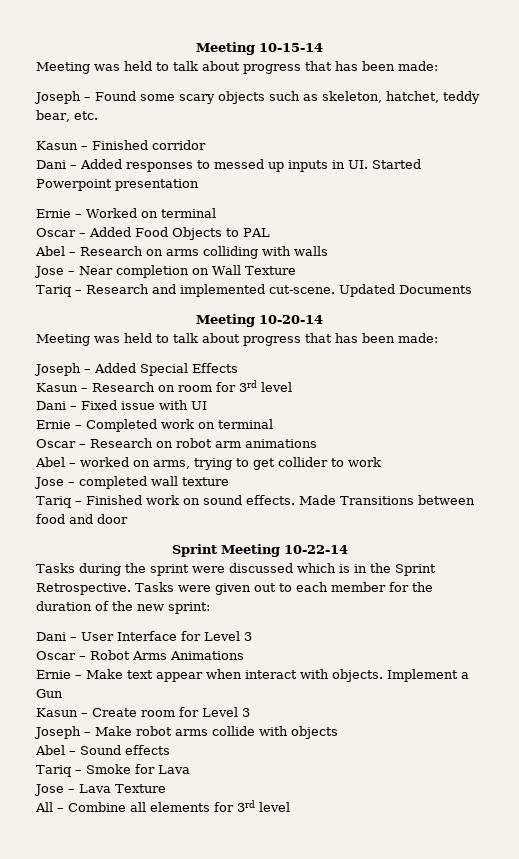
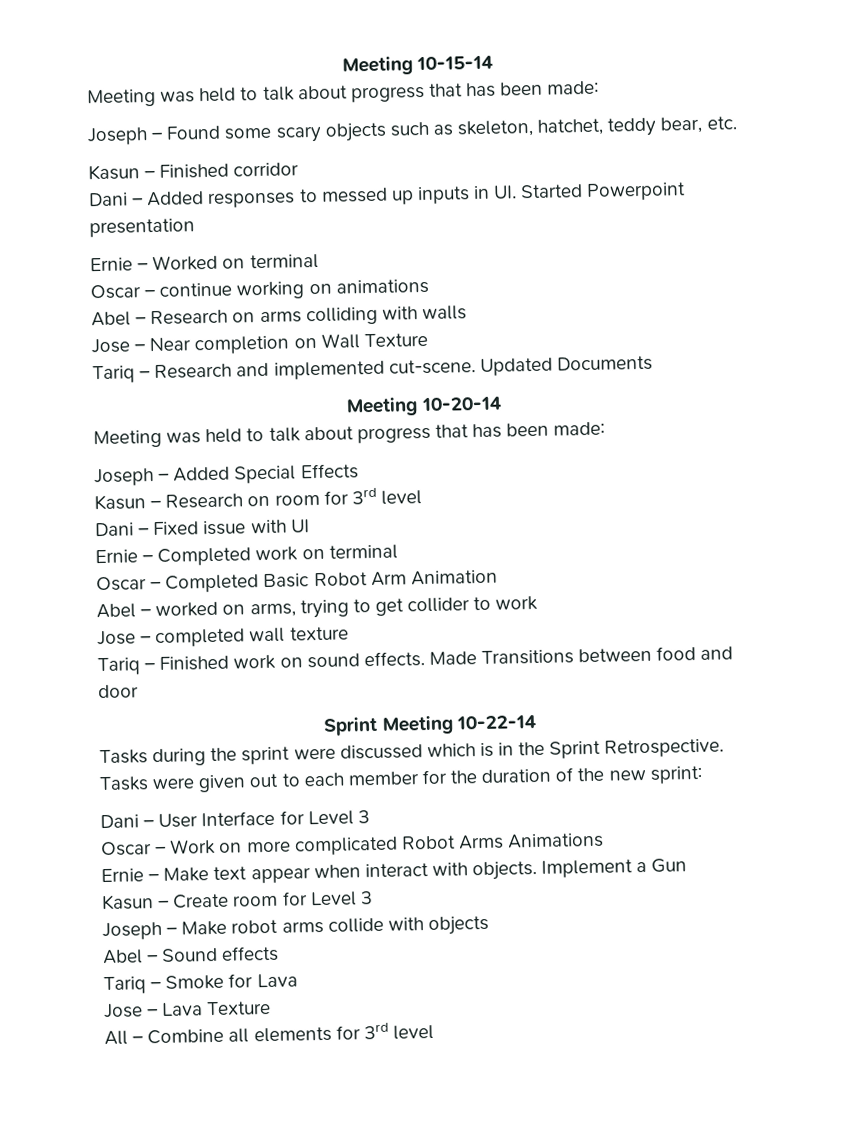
- Oscar – Added Food Objects to PAL
+ Oscar – continue working on animations
- Oscar – Research on robot arm animations
+ Oscar – Completed Basic Robot Arm Animation
- Oscar – Robot Arms Animations
+ Oscar – Work on more complicated Robot Arms Animations

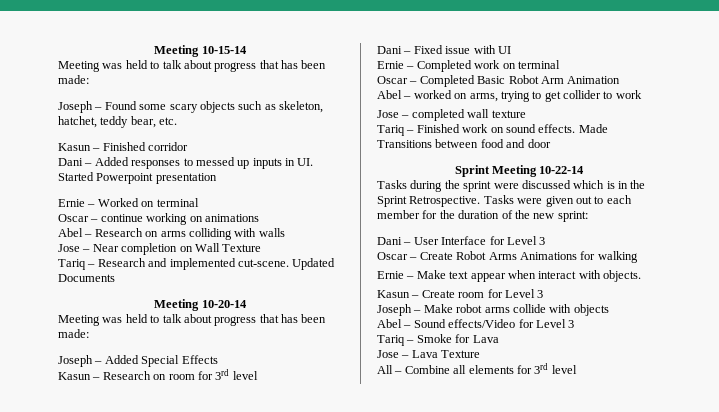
- Oscar – Work on more complicated Robot Arms Animations
+ Oscar – Create Robot Arms Animations for walking
- Implement a Gun
- Abel – Sound effects
+ Abel – Sound effects/Video for Level 3

